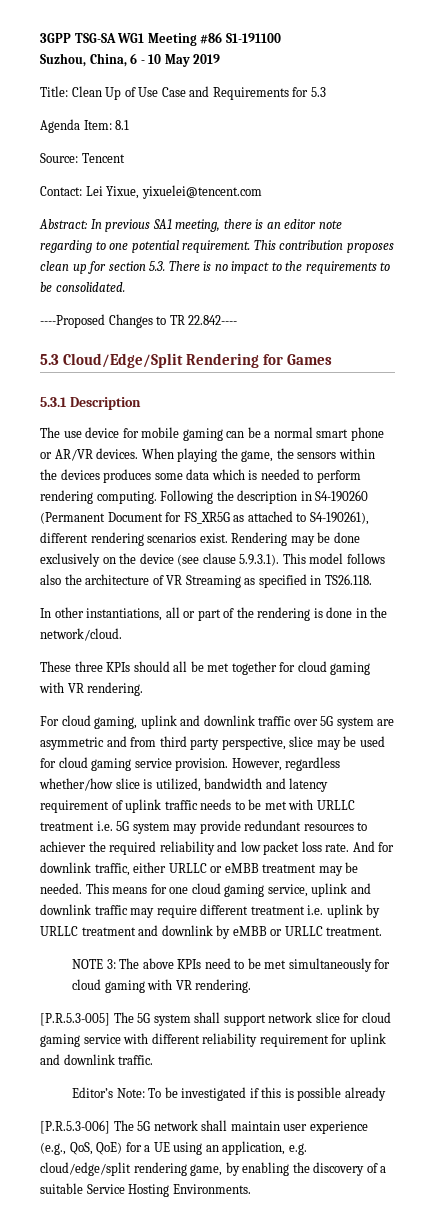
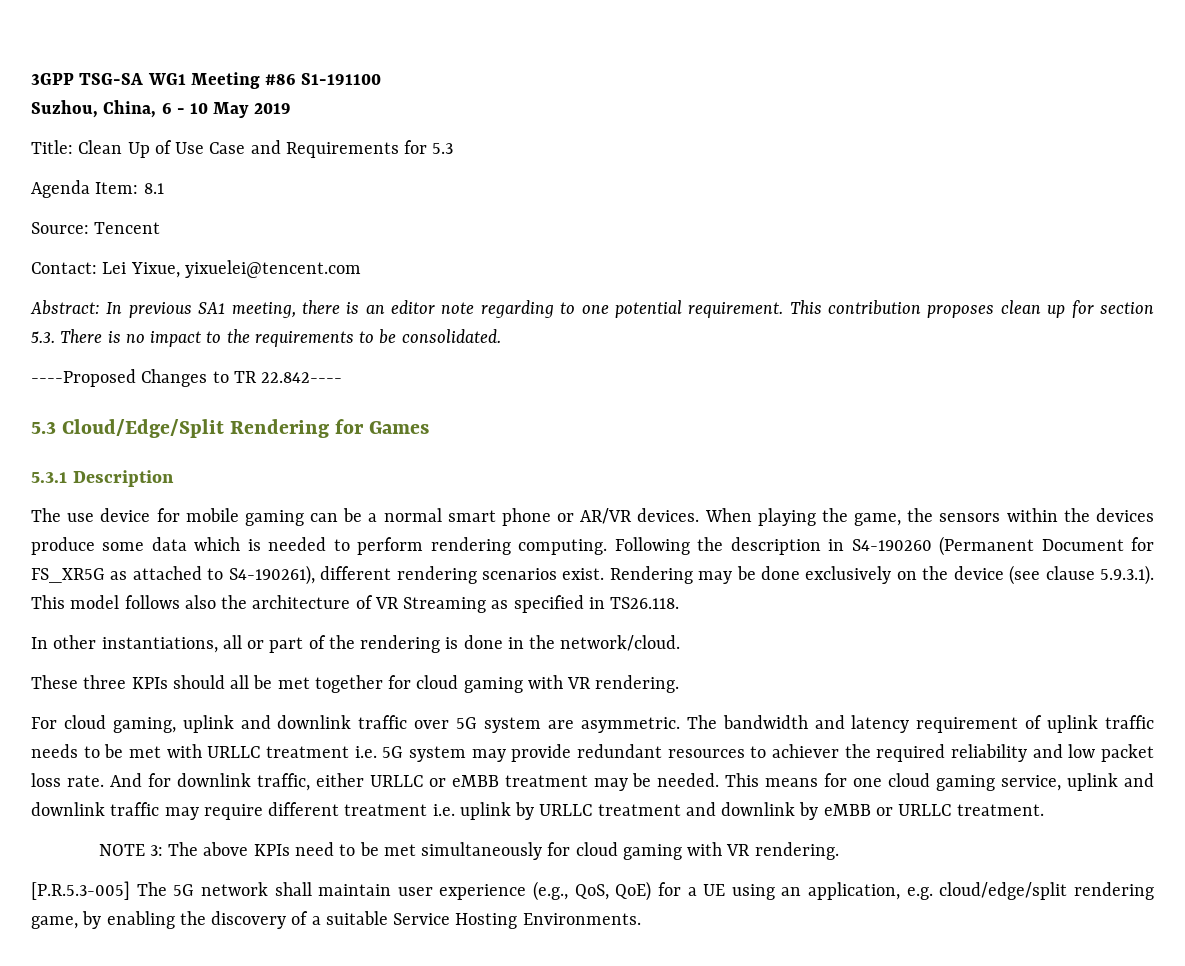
- When playing the game, the sensors within the devices produces some data which is needed to perform rendering computing.
+ When playing the game, the sensors within the devices produce some data which is needed to perform rendering computing.
- For cloud gaming, uplink and downlink traffic over 5G system are asymmetric and from third party perspective, slice may be used for cloud gaming service provision. However, regardless whether/how slice is utilized, bandwidth and latency requirement of uplink traffic needs to be met with URLLC treatment i.e. 5G system may provide redundant resources to achiever the required reliability and low packet loss rate.
+ For cloud gaming, uplink and downlink traffic over 5G system are asymmetric. The bandwidth and latency requirement of uplink traffic needs to be met with URLLC treatment i.e. 5G system may provide redundant resources to achiever the required reliability and low packet loss rate.
- [P.R.5.3-005] The 5G system shall support network slice for cloud gaming service with different reliability requirement for uplink and downlink traffic.
- Editor’s Note: To be investigated if this is possible already
- [P.R.5.3-006] The 5G network shall maintain user experience (e.g., QoS, QoE) for a UE using an application, e.g. cloud/edge/split rendering game, by enabling the discovery of a suitable Service Hosting Environments.
+ [P.R.5.3-005] The 5G network shall maintain user experience (e.g., QoS, QoE) for a UE using an application, e.g. cloud/edge/split rendering game, by enabling the discovery of a suitable Service Hosting Environments.

